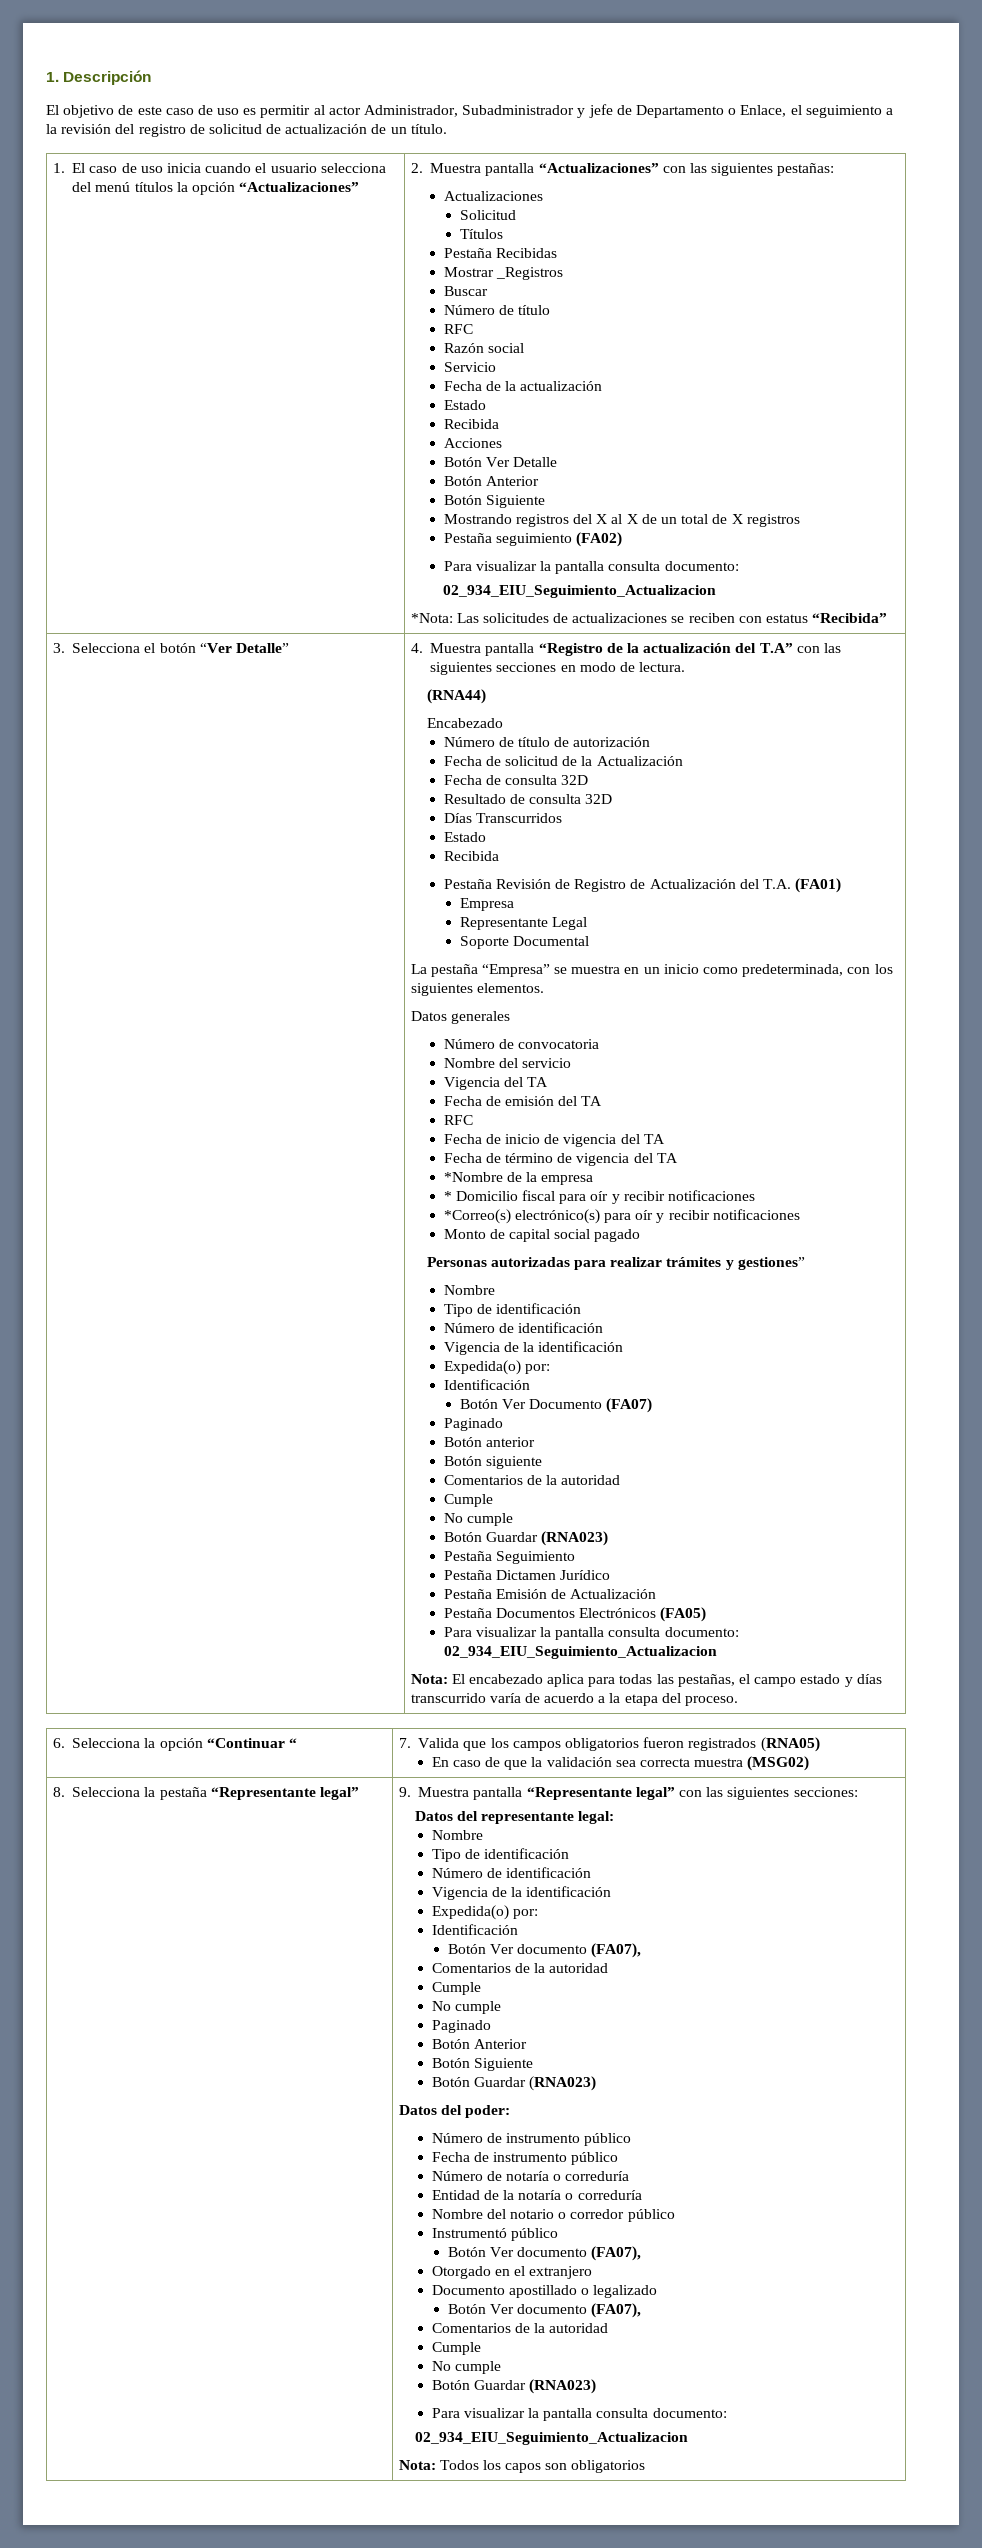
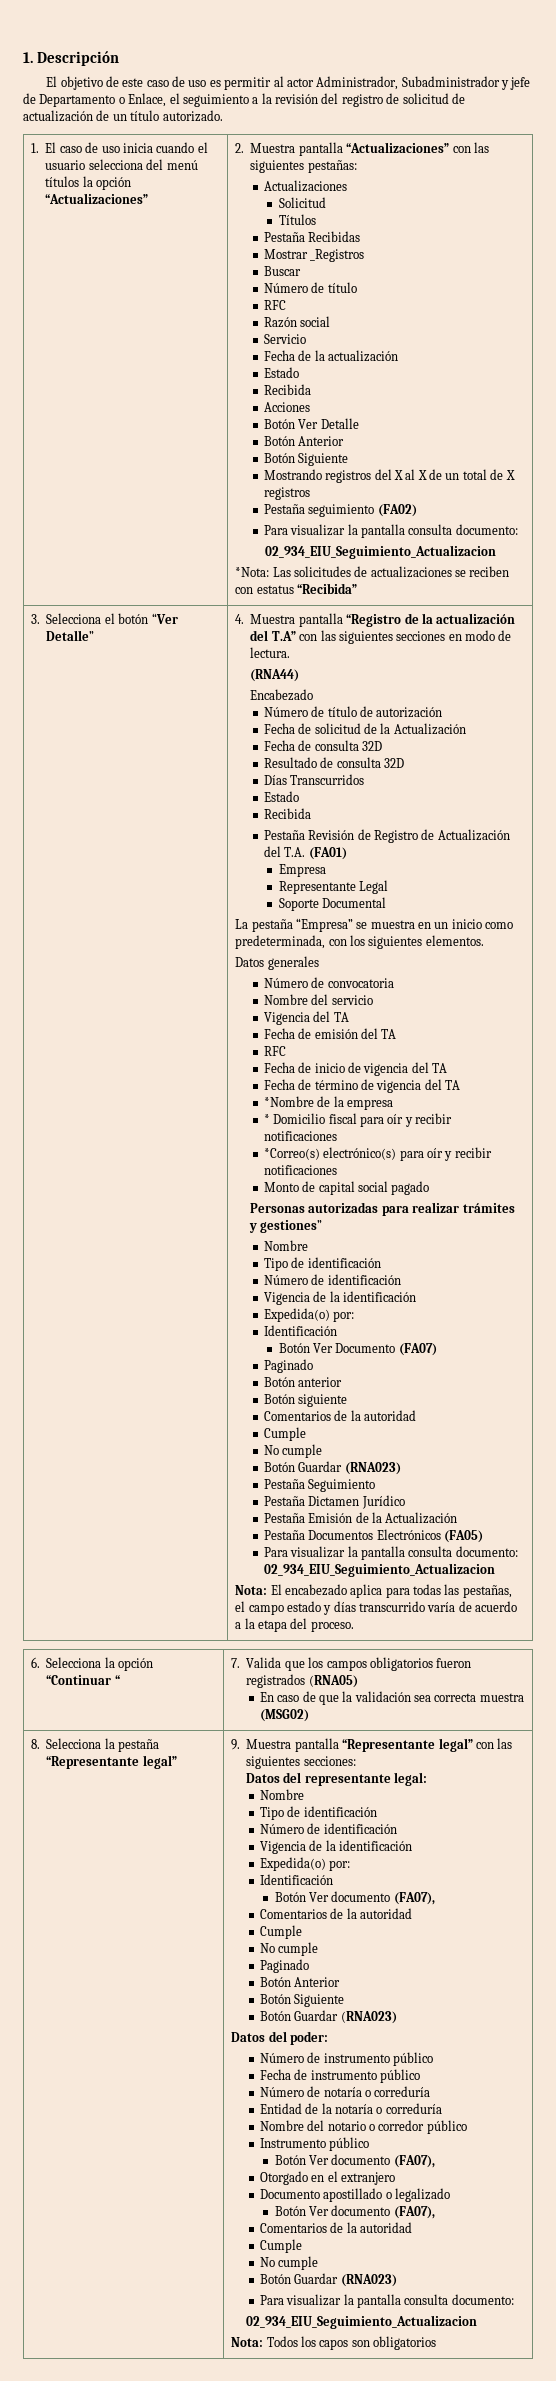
- El objetivo de este caso de uso es permitir al actor Administrador, Subadministrador y jefe de Departamento o Enlace, el seguimiento a la revisión del registro de solicitud de actualización de un título.
+ El objetivo de este caso de uso es permitir al actor Administrador, Subadministrador y jefe de Departamento o Enlace, el seguimiento a la revisión del registro de solicitud de actualización de un título autorizado.
- Pestaña Emisión de Actualización
+ Pestaña Emisión de la Actualización
- Instrumentó público
+ Instrumento público

